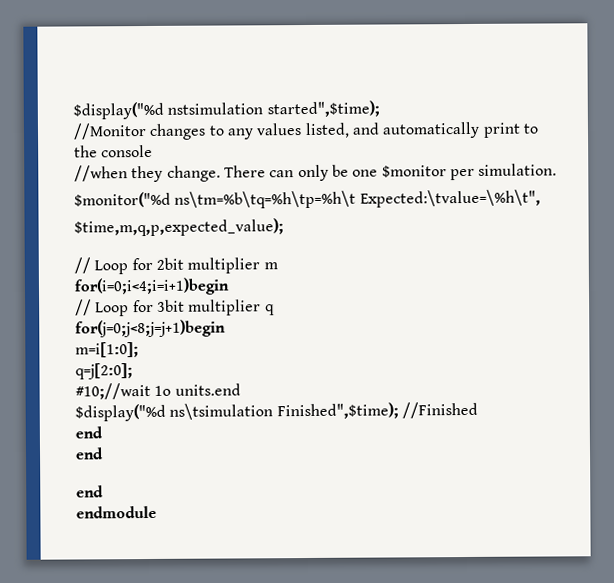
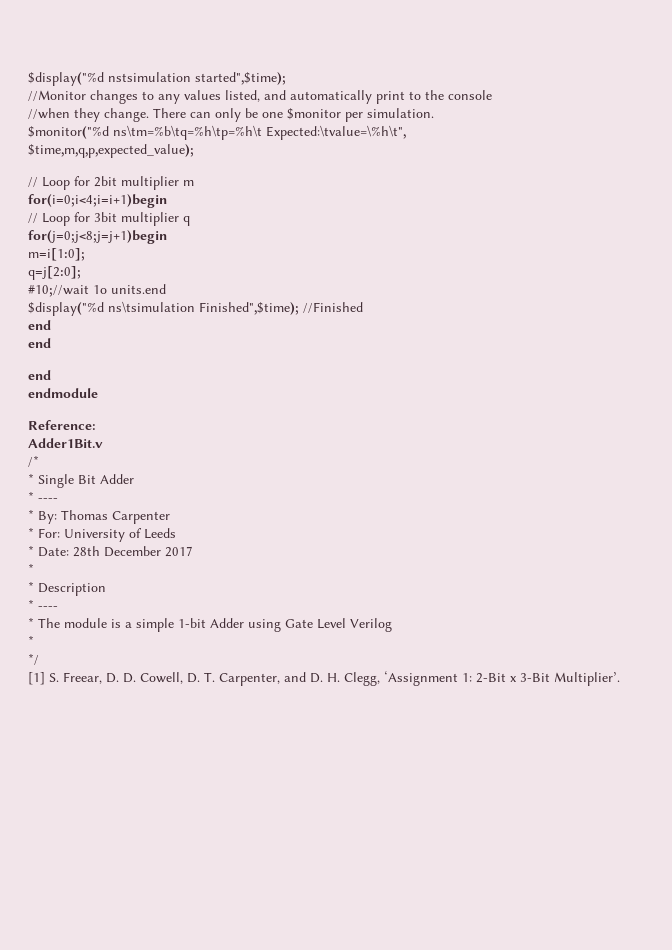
+ Reference:
+ Adder1Bit.v
+ /*
+ * Single Bit Adder
+ * ----
+ * By: Thomas Carpenter
+ * For: University of Leeds
+ * Date: 28th December 2017
+ *
+ * Description
+ * ----
+ * The module is a simple 1-bit Adder using Gate Level Verilog
+ *
+ */
+ [1] S. Freear, D. D. Cowell, D. T. Carpenter, and D. H. Clegg, ‘Assignment 1: 2-Bit x 3-Bit Multiplier’.

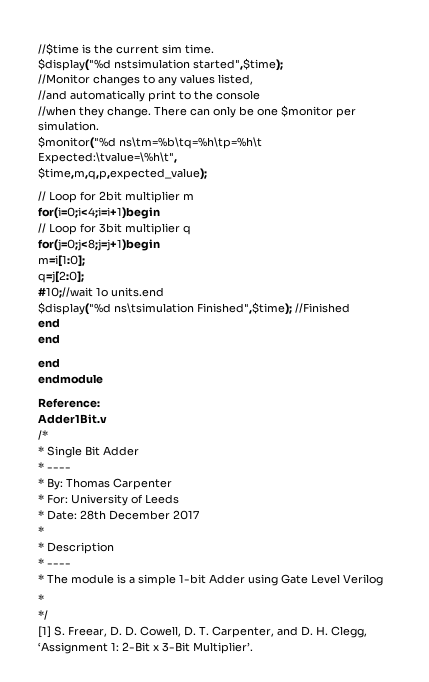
+ //$time is the current sim time.
- //Monitor changes to any values listed, and automatically print to the console
+ //Monitor changes to any values listed,
+ //and automatically print to the console

